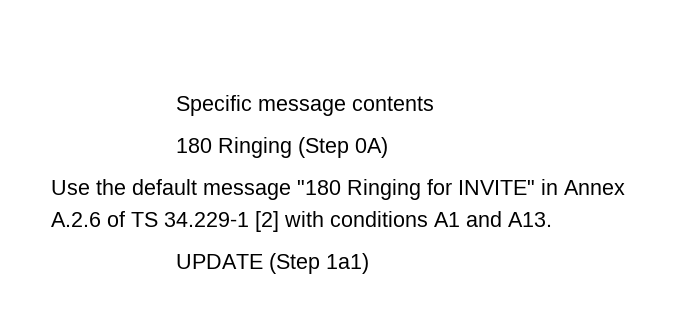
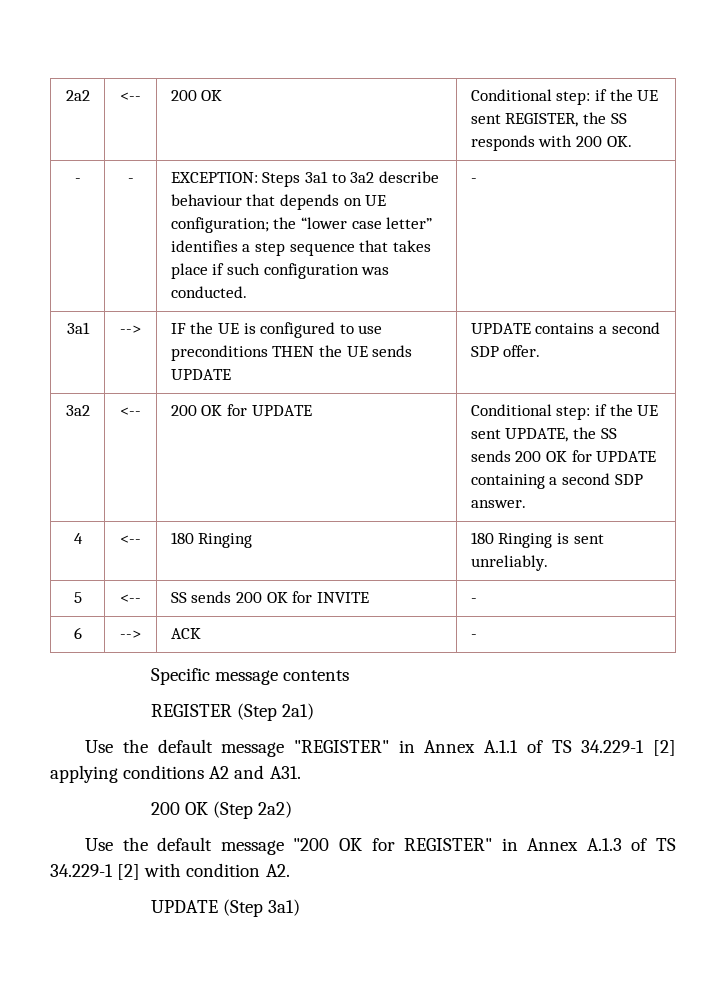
+ 2a2 | <-- | 200 OK | Conditional step: if the UE sent REGISTER, the SS responds with 200 OK.
+ - | - | EXCEPTION: Steps 3a1 to 3a2 describe behaviour that depends on UE configuration; the “lower case letter” identifies a step sequence that takes place if such configuration was conducted. | -
+ 3a1 | --> | IF the UE is configured to use preconditions THEN the UE sends UPDATE | UPDATE contains a second SDP offer.
+ 3a2 | <-- | 200 OK for UPDATE | Conditional step: if the UE sent UPDATE, the SS sends 200 OK for UPDATE containing a second SDP answer.
+ 4 | <-- | 180 Ringing | 180 Ringing is sent unreliably.
+ 5 | <-- | SS sends 200 OK for INVITE | -
+ 6 | --> | ACK | -
- 180 Ringing (Step 0A)
- Use the default message "180 Ringing for INVITE" in Annex A.2.6 of TS 34.229-1 [2] with conditions A1 and A13.
+ REGISTER (Step 2a1)
+ Use the default message "REGISTER" in Annex A.1.1 of TS 34.229-1 [2] applying conditions A2 and A31.
+ 200 OK (Step 2a2)
+ Use the default message "200 OK for REGISTER" in Annex A.1.3 of TS 34.229-1 [2] with condition A2.
- UPDATE (Step 1a1)
+ UPDATE (Step 3a1)

